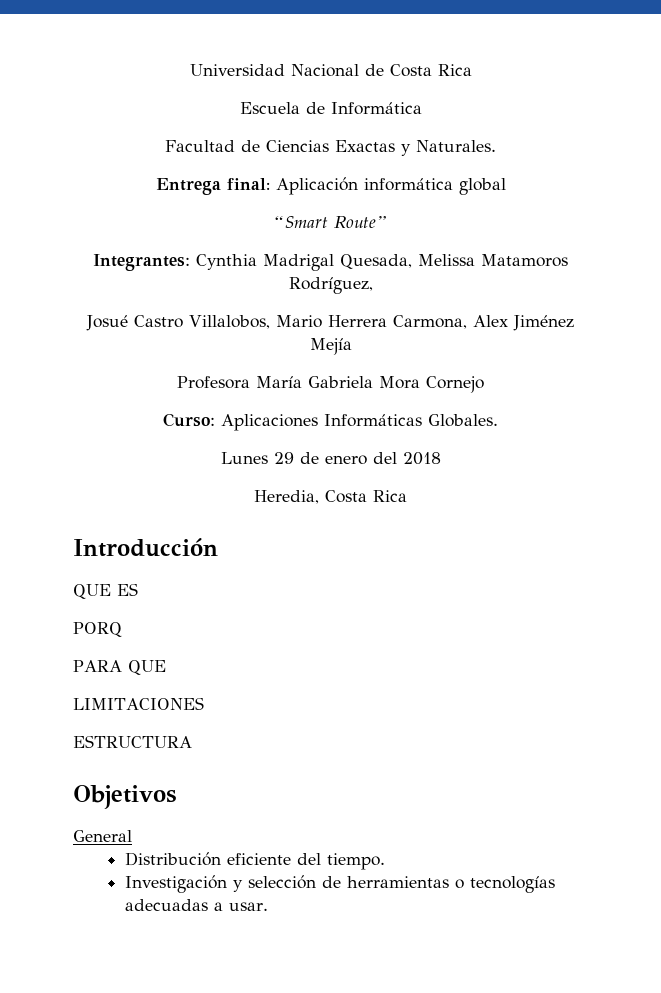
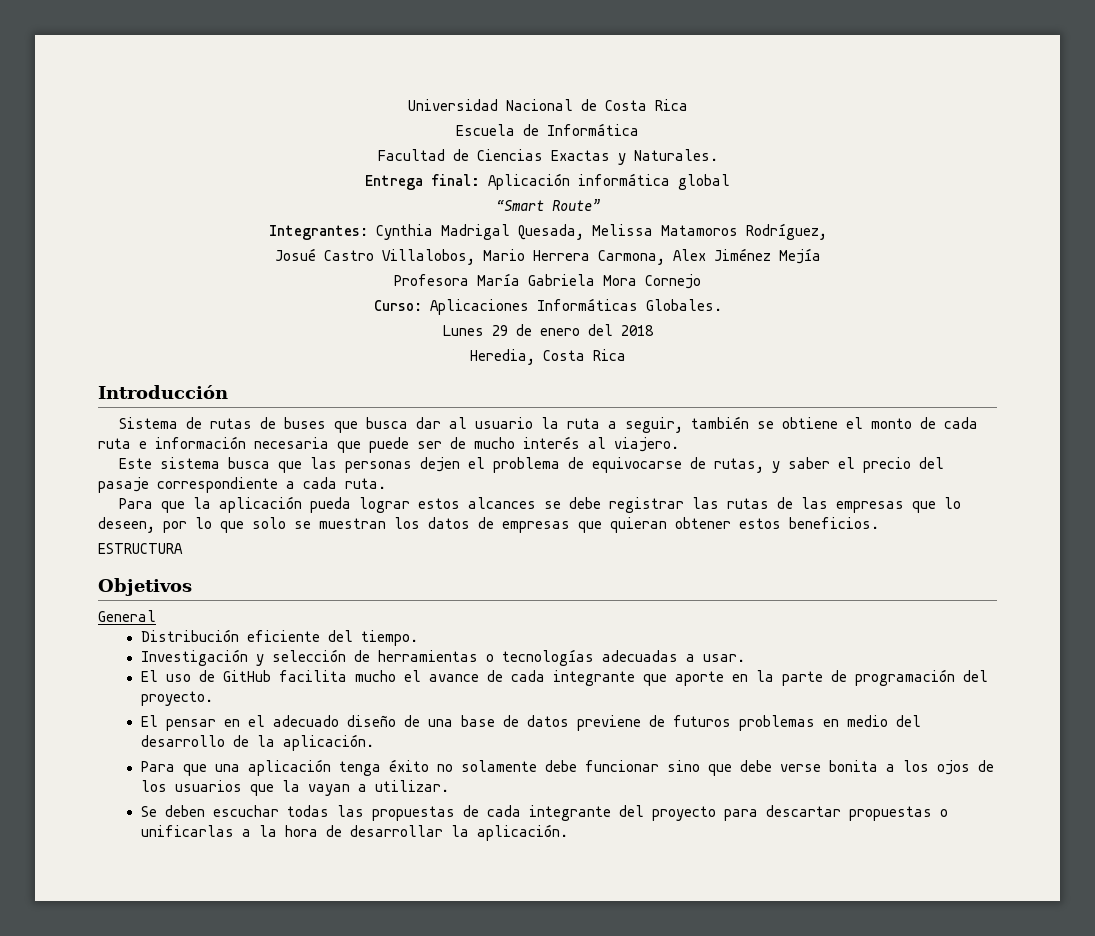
- QUE ES
- PORQ
- PARA QUE
- LIMITACIONES
+ Sistema de rutas de buses que busca dar al usuario la ruta a seguir, también se obtiene el monto de cada ruta e información necesaria que puede ser de mucho interés al viajero.
+ Este sistema busca que las personas dejen el problema de equivocarse de rutas, y saber el precio del pasaje correspondiente a cada ruta.
+ Para que la aplicación pueda lograr estos alcances se debe registrar las rutas de las empresas que lo deseen, por lo que solo se muestran los datos de empresas que quieran obtener estos beneficios.
+ El uso de GitHub facilita mucho el avance de cada integrante que aporte en la parte de programación del proyecto.
+ El pensar en el adecuado diseño de una base de datos previene de futuros problemas en medio del desarrollo de la aplicación.
+ Para que una aplicación tenga éxito no solamente debe funcionar sino que debe verse bonita a los ojos de los usuarios que la vayan a utilizar.
+ Se deben escuchar todas las propuestas de cada integrante del proyecto para descartar propuestas o unificarlas a la hora de desarrollar la aplicación.

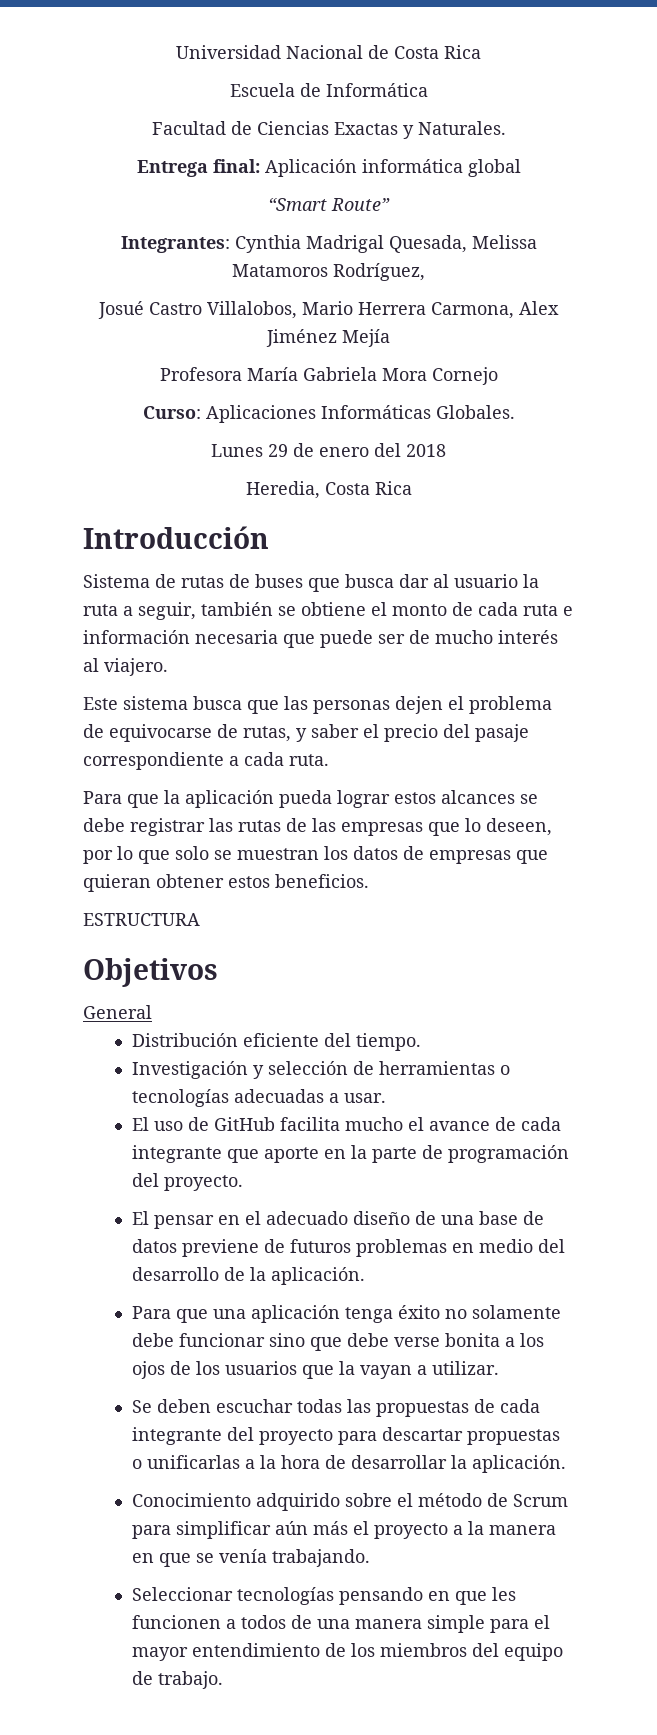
+ Conocimiento adquirido sobre el método de Scrum para simplificar aún más el proyecto a la manera en que se venía trabajando.
+ Seleccionar tecnologías pensando en que les funcionen a todos de una manera simple para el mayor entendimiento de los miembros del equipo de trabajo.

